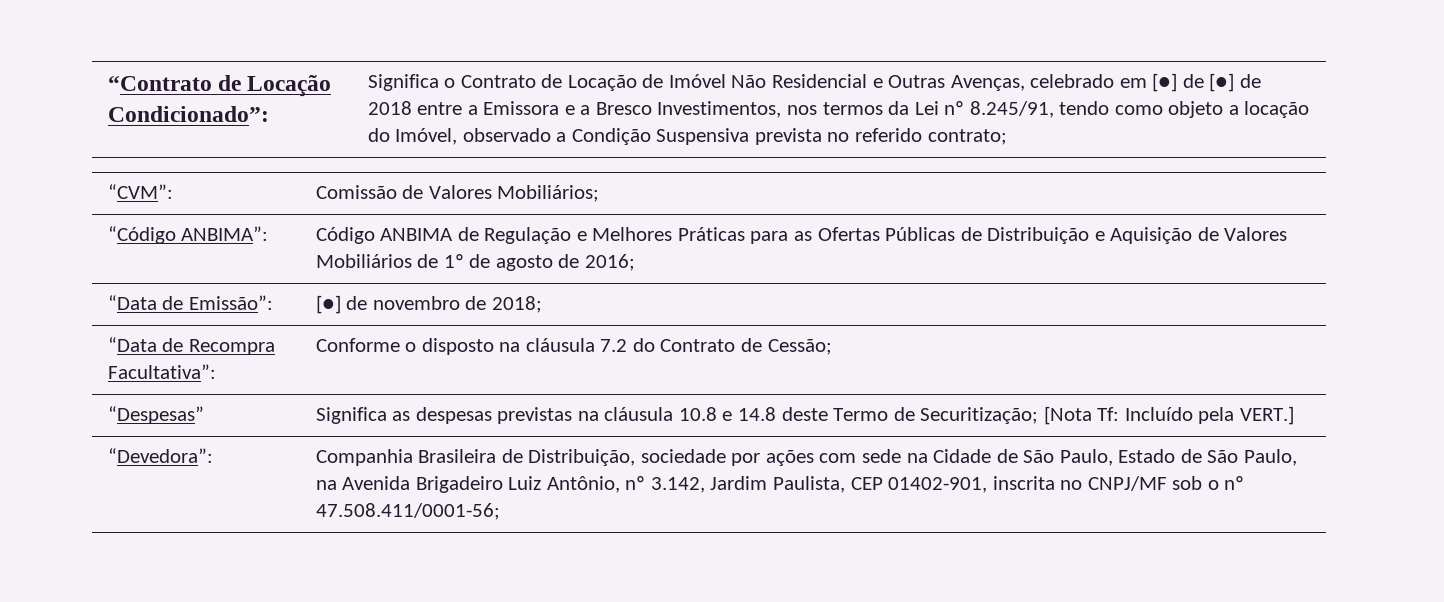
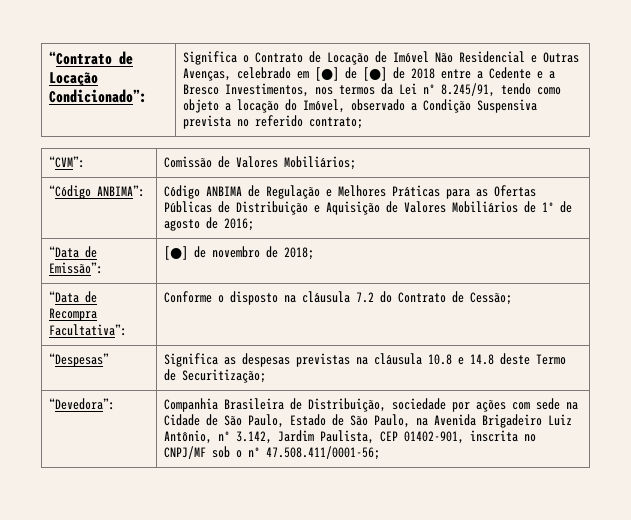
- Significa o Contrato de Locação de Imóvel Não Residencial e Outras Avenças, celebrado em [●] de [●] de 2018 entre a Emissora e a Bresco Investimentos, nos termos da Lei nº 8.245/91, tendo como objeto a locação do Imóvel, observado a Condição Suspensiva prevista no referido contrato;
+ Significa o Contrato de Locação de Imóvel Não Residencial e Outras Avenças, celebrado em [●] de [●] de 2018 entre a Cedente e a Bresco Investimentos, nos termos da Lei nº 8.245/91, tendo como objeto a locação do Imóvel, observado a Condição Suspensiva prevista no referido contrato;
- “Despesas” | Significa as despesas previstas na cláusula 10.8 e 14.8 deste Termo de Securitização; [Nota Tf: Incluído pela VERT.]
+ “Despesas” | Significa as despesas previstas na cláusula 10.8 e 14.8 deste Termo de Securitização;

